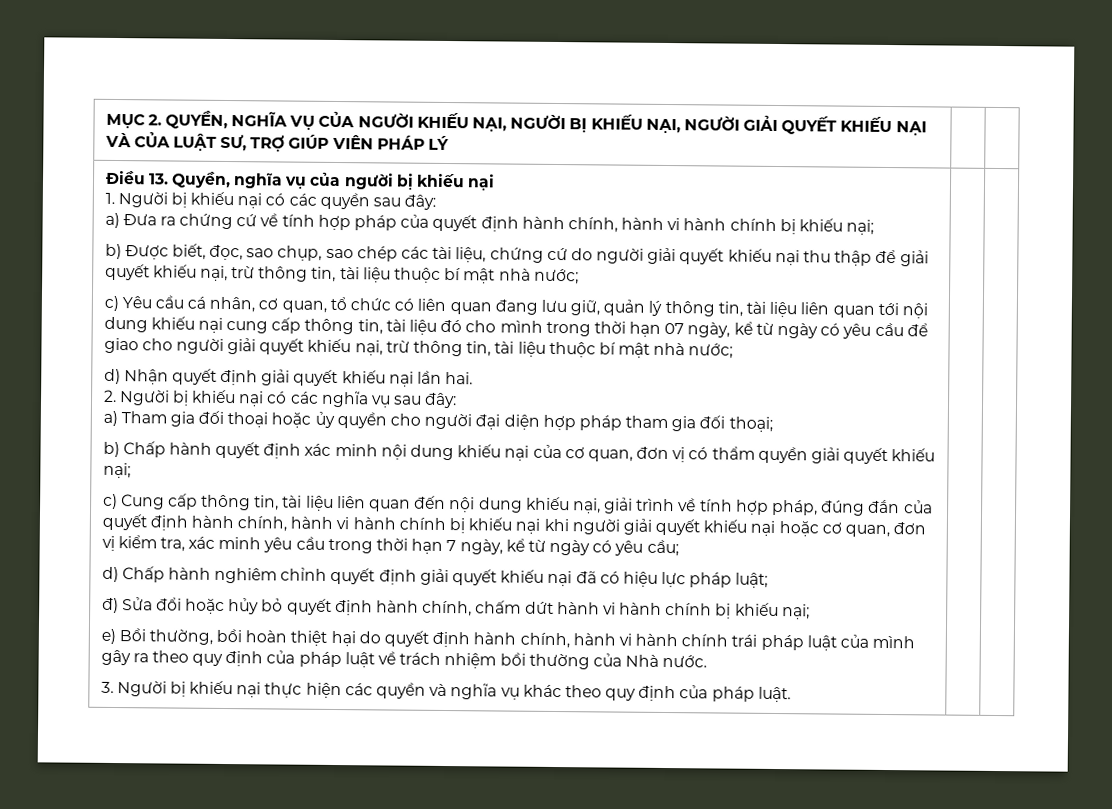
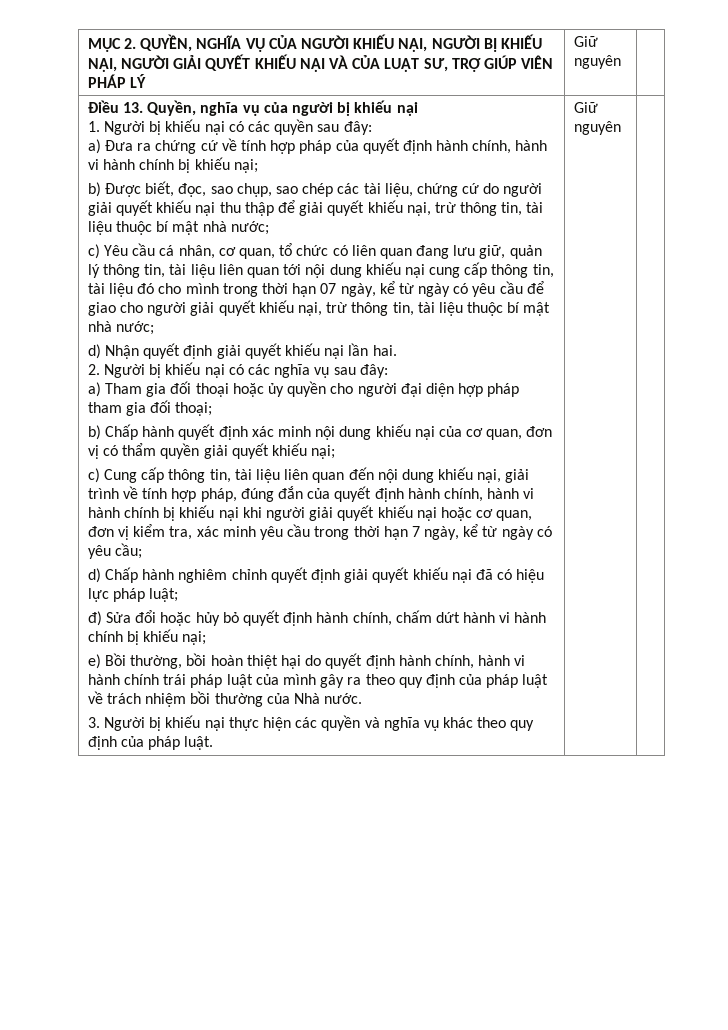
- MỤC 2. QUYỀN, NGHĨA VỤ CỦA NGƯỜI KHIẾU NẠI, NGƯỜI BỊ KHIẾU NẠI, NGƯỜI GIẢI QUYẾT KHIẾU NẠI VÀ CỦA LUẬT SƯ, TRỢ GIÚP VIÊN PHÁP LÝ | |
+ MỤC 2. QUYỀN, NGHĨA VỤ CỦA NGƯỜI KHIẾU NẠI, NGƯỜI BỊ KHIẾU NẠI, NGƯỜI GIẢI QUYẾT KHIẾU NẠI VÀ CỦA LUẬT SƯ, TRỢ GIÚP VIÊN PHÁP LÝ | Giữ nguyên |
- 3. Người bị khiếu nại thực hiện các quyền và nghĩa vụ khác theo quy định của pháp luật.
+ 3. Người bị khiếu nại thực hiện các quyền và nghĩa vụ khác theo quy định của pháp luật. | Giữ nguyên

